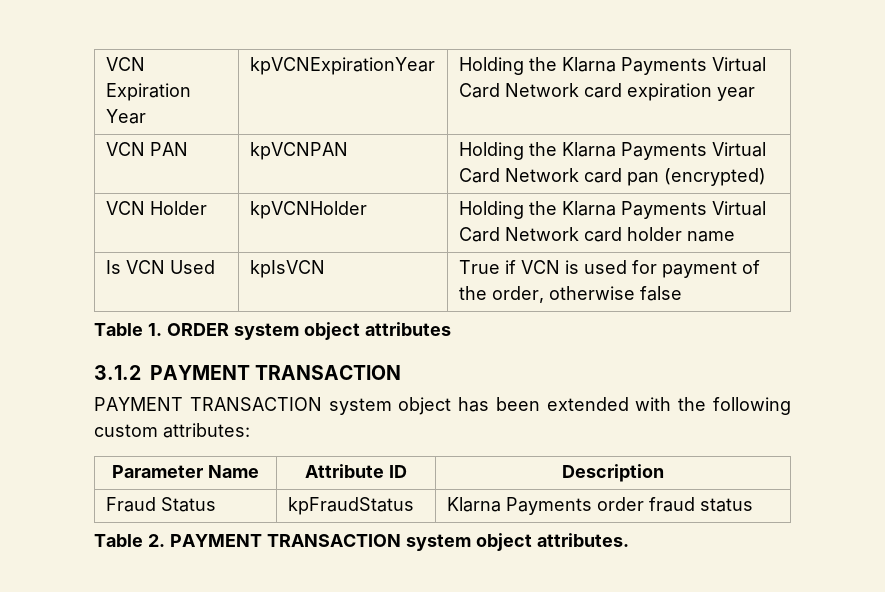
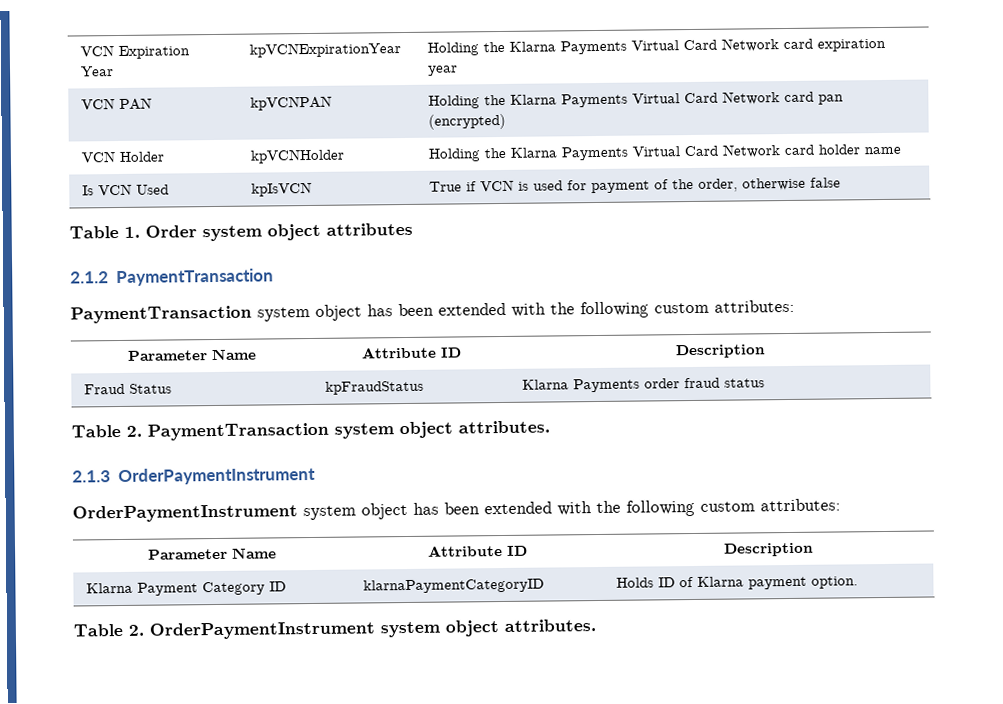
- Table 1. ORDER system object attributes
+ Table 1. Order system object attributes
- 3.1.2 PAYMENT TRANSACTION
- PAYMENT TRANSACTION system object has been extended with the following custom attributes:
+ 2.1.2 PaymentTransaction
+ PaymentTransaction system object has been extended with the following custom attributes:
- Table 2. PAYMENT TRANSACTION system object attributes.
+ Table 2. PaymentTransaction system object attributes.
+ 2.1.3 OrderPaymentInstrument
+ OrderPaymentInstrument system object has been extended with the following custom attributes:
+ Parameter Name | Attribute ID | Description
+ Klarna Payment Category ID | klarnaPaymentCategoryID | Holds ID of Klarna payment option.
+ Table 2. OrderPaymentInstrument system object attributes.

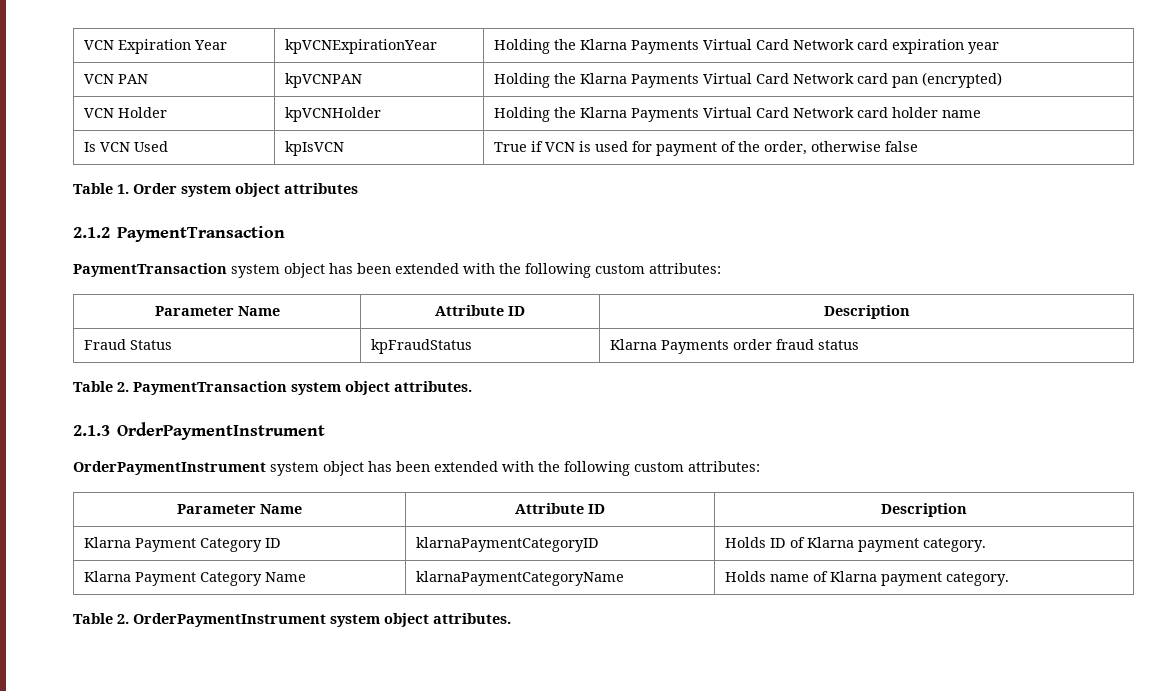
- Klarna Payment Category ID | klarnaPaymentCategoryID | Holds ID of Klarna payment option.
+ Klarna Payment Category ID | klarnaPaymentCategoryID | Holds ID of Klarna payment category.
+ Klarna Payment Category Name | klarnaPaymentCategoryName | Holds name of Klarna payment category.

